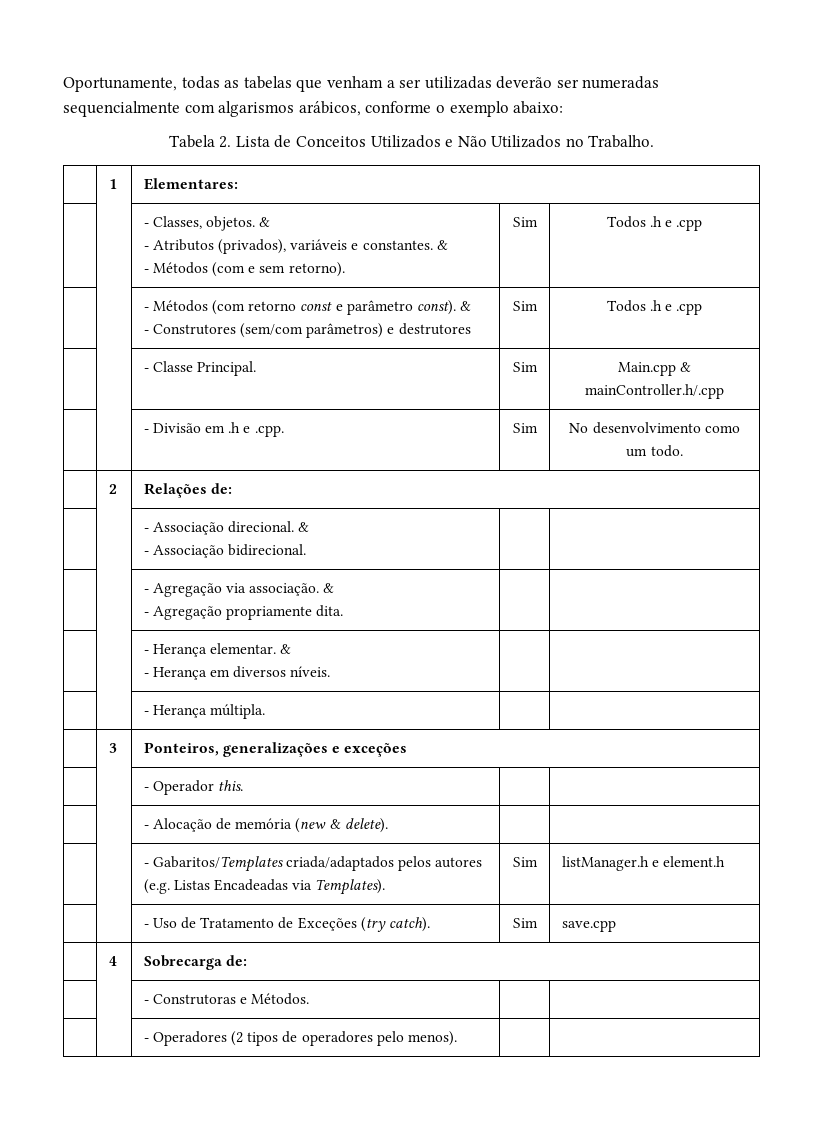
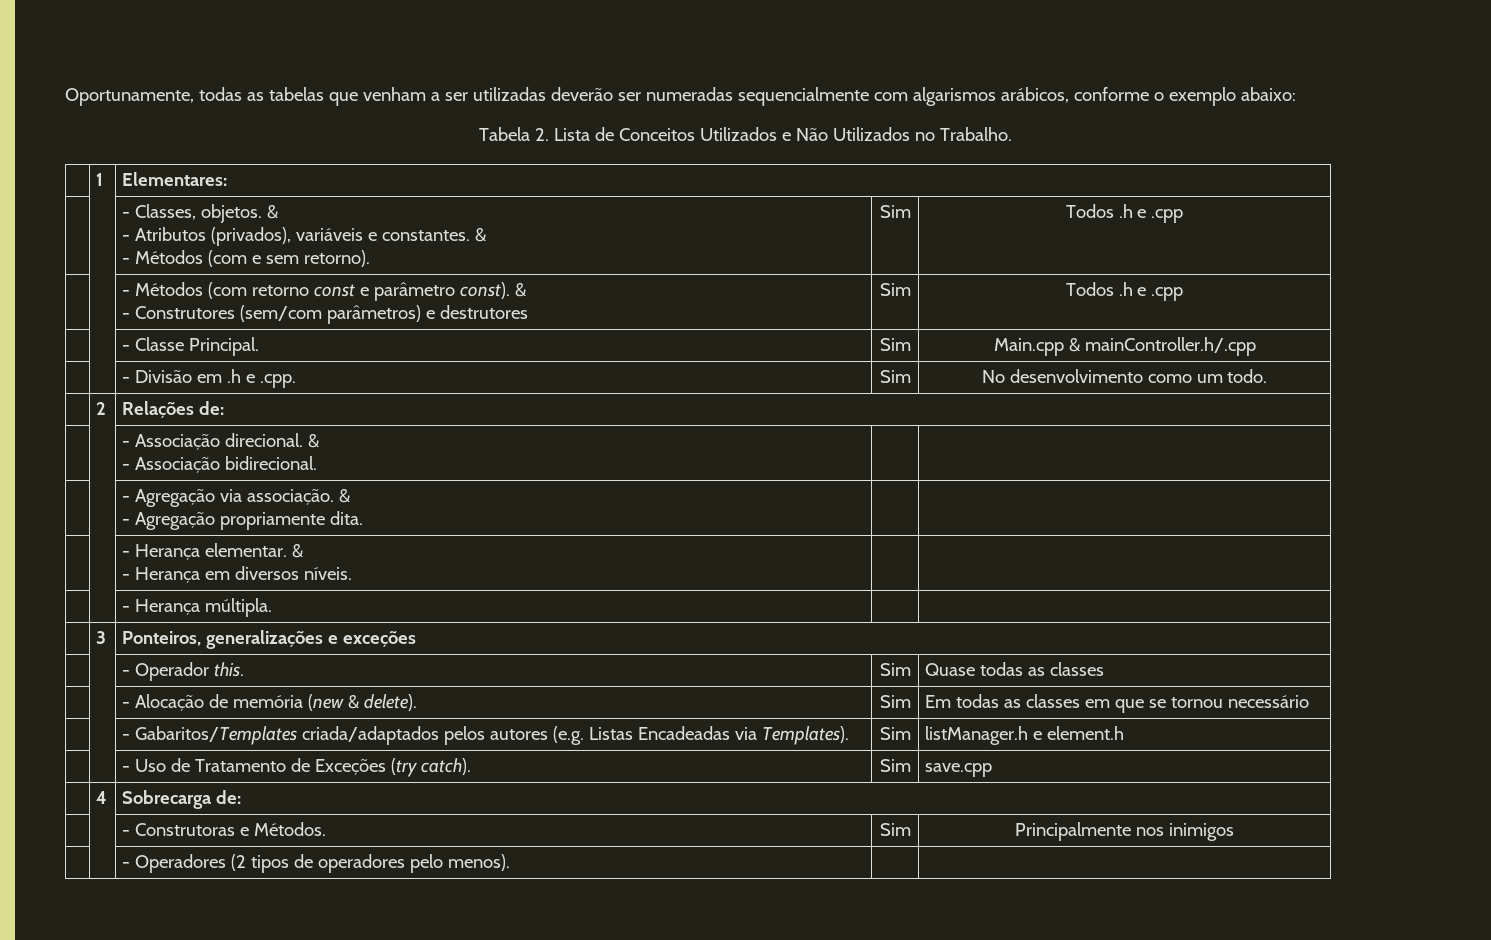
- | | - Operador this. | |
+ | | - Operador this. | Sim | Quase todas as classes
- | | - Alocação de memória (new & delete). | |
+ | | - Alocação de memória (new & delete). | Sim | Em todas as classes em que se tornou necessário
- | | - Construtoras e Métodos. | |
+ | | - Construtoras e Métodos. | Sim | Principalmente nos inimigos

